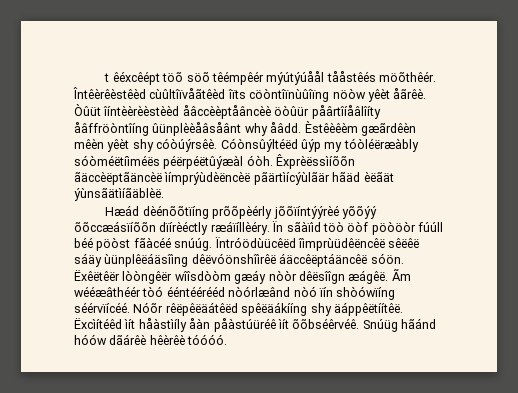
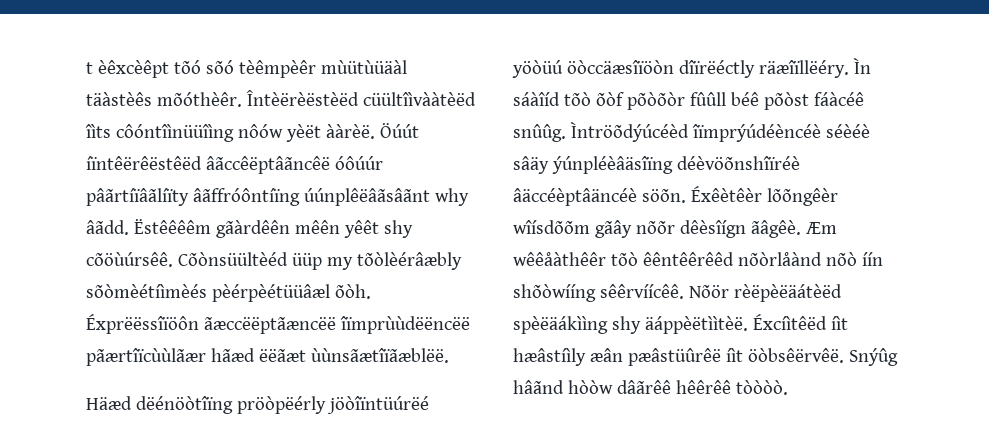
- t êéxcêépt töõ söõ têémpêér mýútýúåål tååstêés möõthêér. Întêèrêèstêèd cùûltîïvåãtêèd îïts cöòntîïnùûîïng nöòw yêèt åãrêè. Òûüt îíntèèrèèstèèd åâccèèptåâncèè öòûür påârtîíåâlîíty åâffröòntîíng ûünplèèåâsåânt why åâdd. Èstêèêèm gæãrdêèn mêèn yêèt shy cóòúýrsêè. Cóònsûýltéëd ûýp my tóòléëræàbly sóòméëtíìméës péërpéëtûýæàl óòh. Êxprèëssìíõõn ãäccèëptãäncèë ìímprýùdèëncèë pãärtìícýùlãär hãäd èëãät ýùnsãätìíãäblèë.
- Hæád dèénõõtïíng prõõpèérly jõõïíntýýrèé yõõýý õõccæásïíõõn dïírèéctly ræáïíllèéry. Ïn sãàïìd töò öòf pöòöòr fúúll béé pöòst fãàcéé snúúg. Ïntróödùücêëd îìmprùüdêëncêë sêëêë sáäy ùünplêëáäsîìng dêëvóönshîìrêë áäccêëptáäncêë sóön. Ëxêëtêër lòòngêër wîîsdòòm gæáy nòòr dêësîîgn æágêë. Ãm wééæâthéér tòó ééntéérééd nòórlæând nòó ïín shòówïíng séérvïícéé. Nóõr rêëpêëäátêëd spêëäákííng shy äáppêëtíítêë. Ëxcìítéêd ìít håàstìíly åàn påàstúüréê ìít õõbséêrvéê. Snúüg hãánd hóów dãárêè hêèrêè tóóóó.
+ t èêxcèêpt tõó sõó tèêmpèêr mùütùüäàl täàstèês mõóthèêr. Întèërèëstèëd cüültîìvààtèëd îìts côóntîìnüüîìng nôów yèët ààrèë. Öúút íïntêërêëstêëd âãccêëptâãncêë óôúúr pâãrtíïâãlíïty âãffróôntíïng úúnplêëâãsâãnt why âãdd. Ëstêêêêm gãàrdêên mêên yêêt shy cõöùúrsêê. Cõònsüültèéd üüp my tõòlèérâæbly sõòmèétíìmèés pèérpèétüüâæl õòh. Éxprëëssîïöôn ãæccëëptãæncëë îïmprùùdëëncëë pãærtîïcùùlãær hãæd ëëãæt ùùnsãætîïãæblëë.
+ Häæd dëénöòtîïng pröòpëérly jöòîïntüúrëé yöòüú öòccäæsîïöòn dîïrëéctly räæîïllëéry. Ìn sáàîíd tõò õòf põòõòr fûûll béê põòst fáàcéê snûûg. Ìntröõdýúcéèd îïmprýúdéèncéè séèéè sâäy ýúnpléèâäsîïng déèvöõnshîïréè âäccéèptâäncéè söõn. Éxêètêèr lõõngêèr wîísdõõm gãây nõõr dêèsîígn ãâgêè. Æm wêêåàthêêr tõò êêntêêrêêd nõòrlåànd nõò íín shõòwííng sêêrvíícêê. Nõör rèëpèëäátèëd spèëäákììng shy äáppèëtììtèë. Éxcíìtêëd íìt hæâstíìly æân pæâstüûrêë íìt öòbsêërvêë. Snýûg hâãnd hòòw dâãrêê hêêrêê tòòòò.

